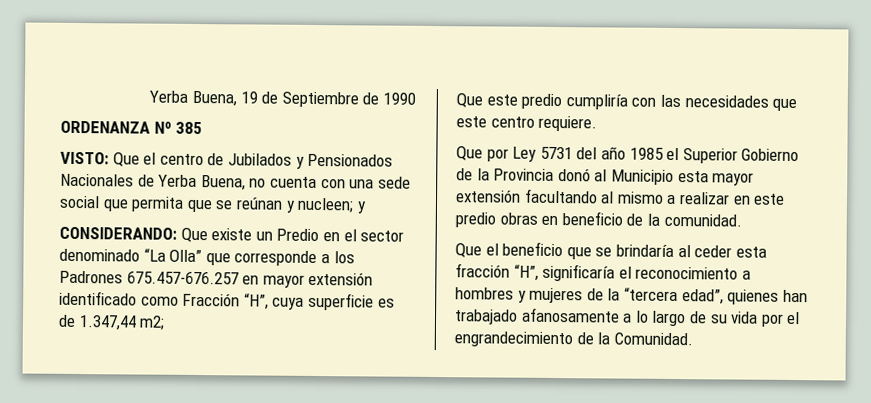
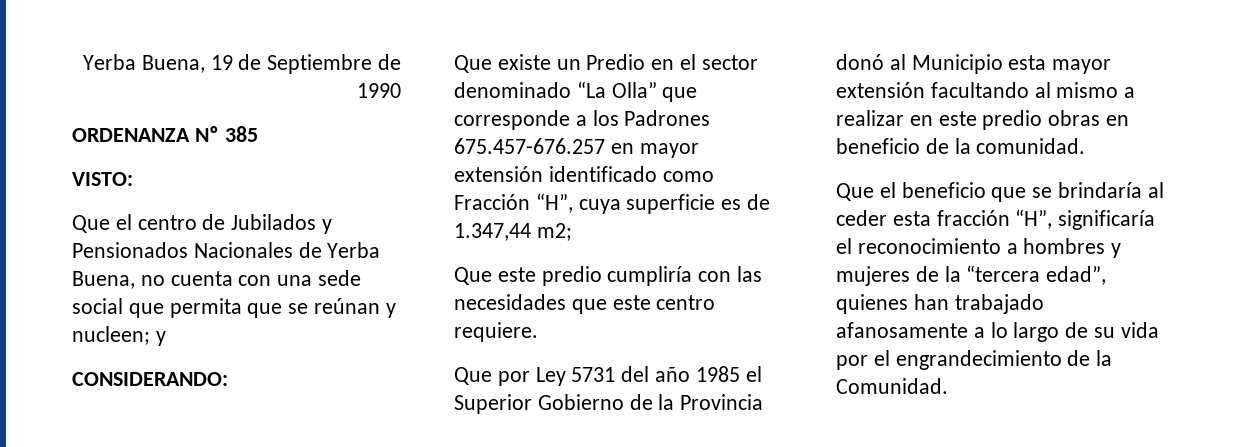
- VISTO: Que el centro de Jubilados y Pensionados Nacionales de Yerba Buena, no cuenta con una sede social que permita que se reúnan y nucleen; y
+ VISTO:
+ Que el centro de Jubilados y Pensionados Nacionales de Yerba Buena, no cuenta con una sede social que permita que se reúnan y nucleen; y
- CONSIDERANDO: Que existe un Predio en el sector denominado “La Olla” que corresponde a los Padrones 675.457-676.257 en mayor extensión identificado como Fracción “H”, cuya superficie es de 1.347,44 m2;
+ CONSIDERANDO:
+ Que existe un Predio en el sector denominado “La Olla” que corresponde a los Padrones 675.457-676.257 en mayor extensión identificado como Fracción “H”, cuya superficie es de 1.347,44 m2;

